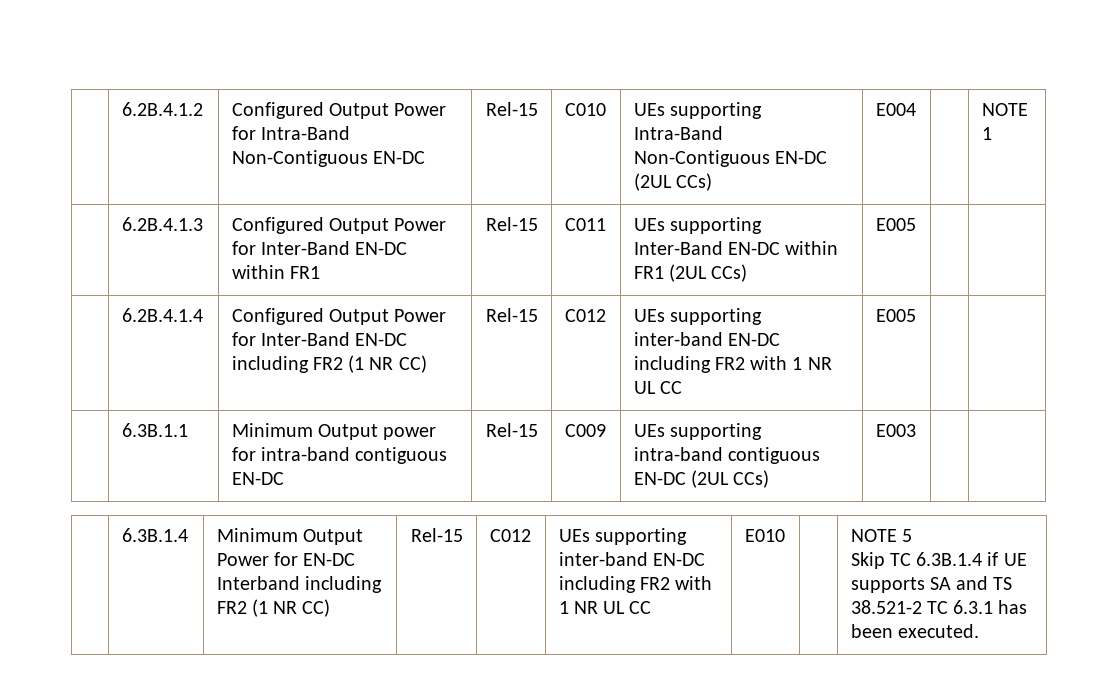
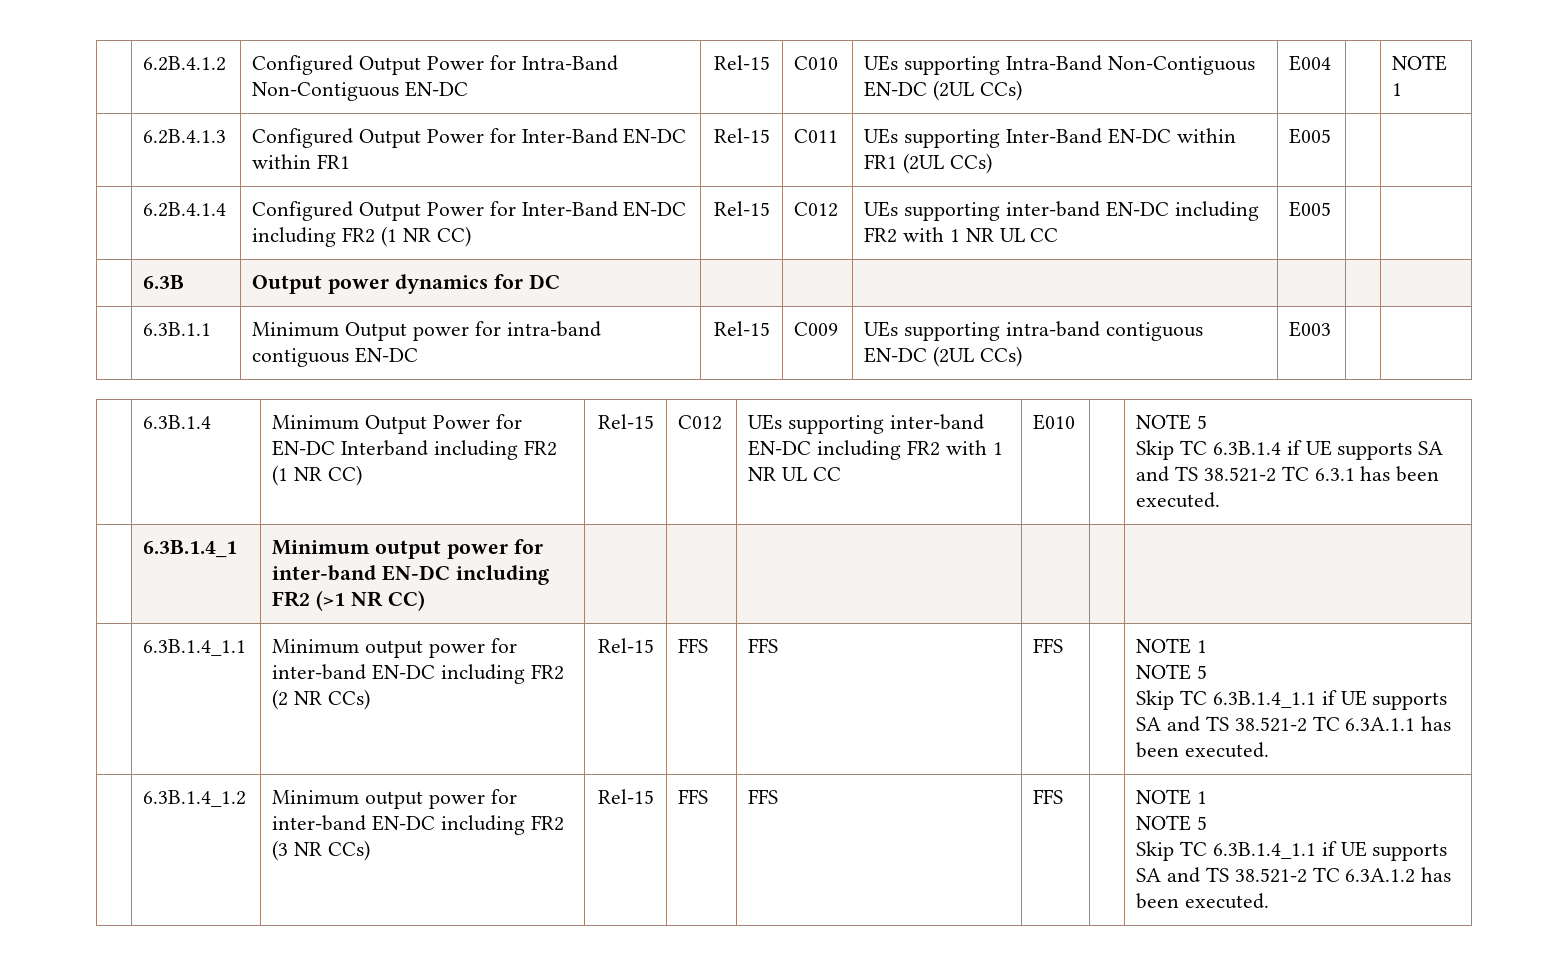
+ | 6.3B | Output power dynamics for DC | | | | | |
+ | 6.3B.1.4_1 | Minimum output power for inter-band EN-DC including FR2 (>1 NR CC) | | | | | |
+ | 6.3B.1.4_1.1 | Minimum output power for inter-band EN-DC including FR2 (2 NR CCs) | Rel-15 | FFS | FFS | FFS | | NOTE 1
+ NOTE 5
+ Skip TC 6.3B.1.4_1.1 if UE supports SA and TS 38.521-2 TC 6.3A.1.1 has been executed.
+ | 6.3B.1.4_1.2 | Minimum output power for inter-band EN-DC including FR2 (3 NR CCs) | Rel-15 | FFS | FFS | FFS | | NOTE 1
+ NOTE 5
+ Skip TC 6.3B.1.4_1.1 if UE supports SA and TS 38.521-2 TC 6.3A.1.2 has been executed.

